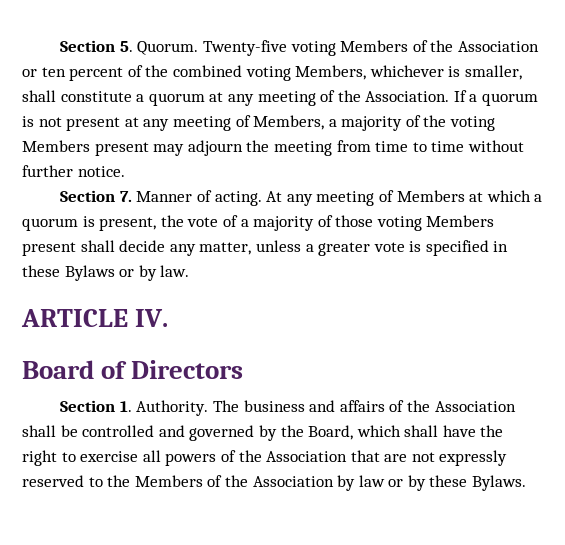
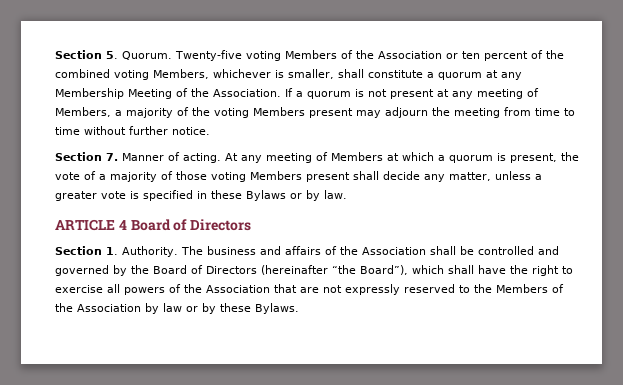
- Twenty-five voting Members of the Association or ten percent of the combined voting Members, whichever is smaller, shall constitute a quorum at any meeting of the Association.
+ Twenty-five voting Members of the Association or ten percent of the combined voting Members, whichever is smaller, shall constitute a quorum at any Membership Meeting of the Association.
- ARTICLE IV.
- Board of Directors
+ ARTICLE 4 Board of Directors
- The business and affairs of the Association shall be controlled and governed by the Board, which shall have the right to exercise all powers of the Association that are not expressly reserved to the Members of the Association by law or by these Bylaws.
+ The business and affairs of the Association shall be controlled and governed by the Board of Directors (hereinafter “the Board”), which shall have the right to exercise all powers of the Association that are not expressly reserved to the Members of the Association by law or by these Bylaws.

